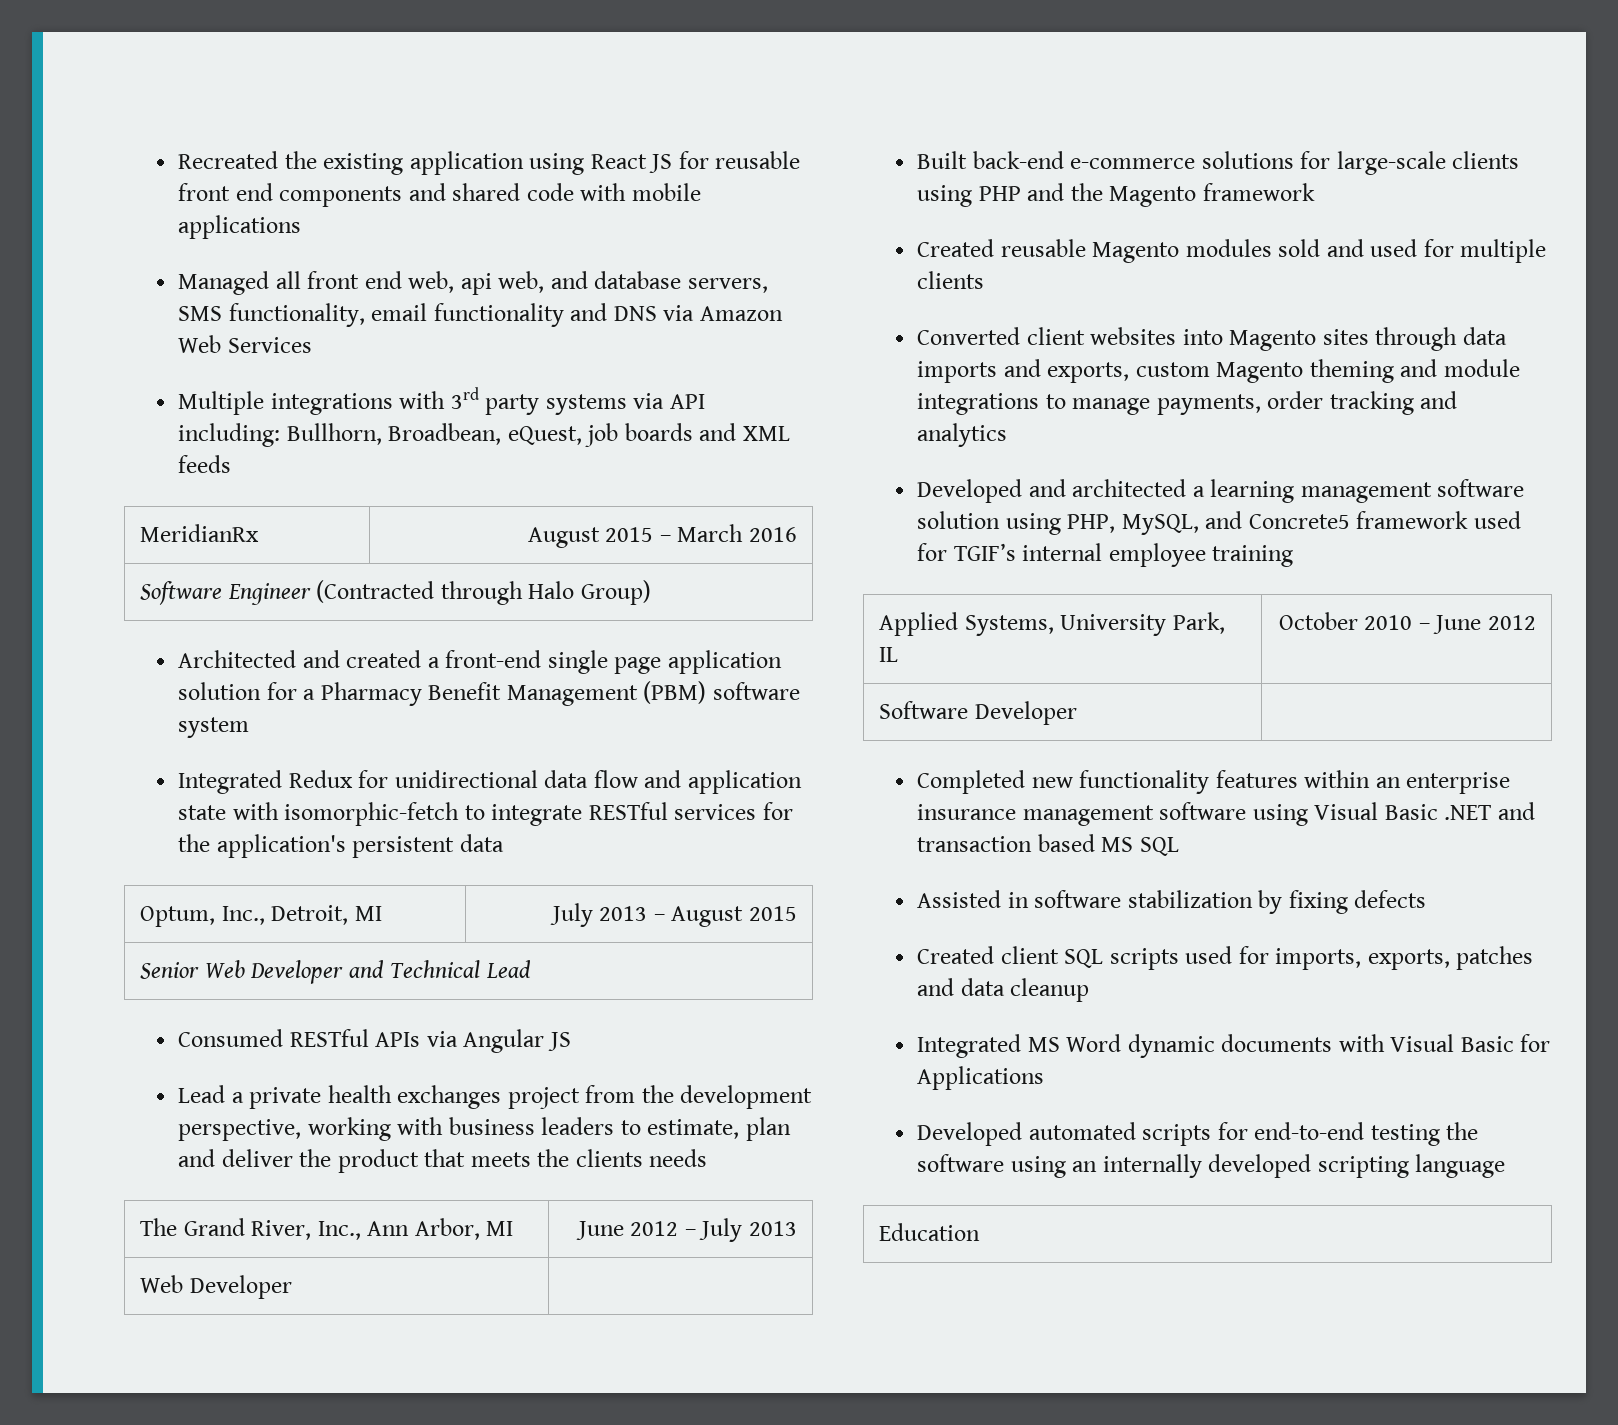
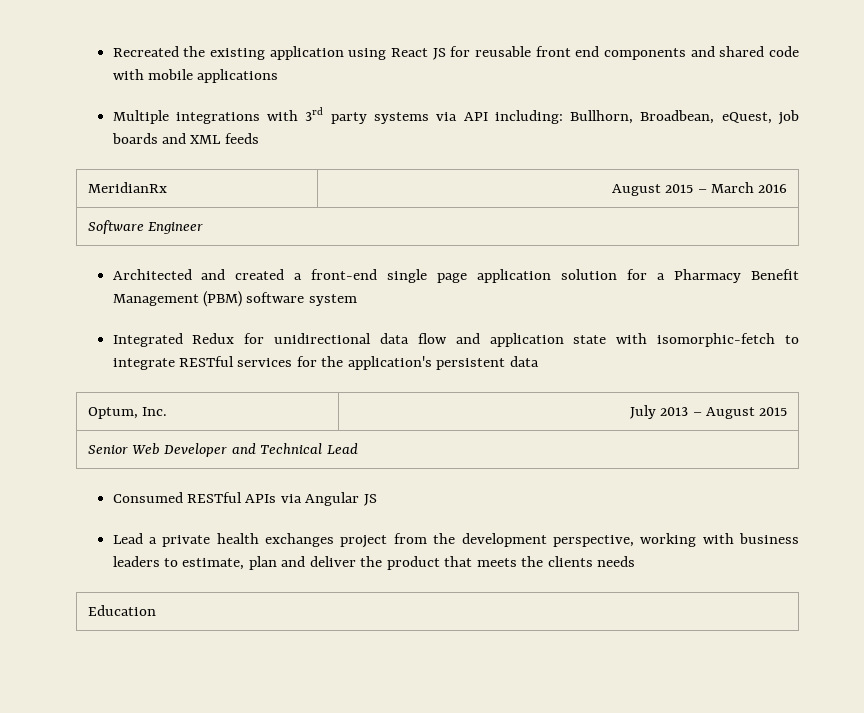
- Managed all front end web, api web, and database servers, SMS functionality, email functionality and DNS via Amazon Web Services
- Software Engineer (Contracted through Halo Group)
+ Software Engineer
- Optum, Inc., Detroit, MI | July 2013 – August 2015
+ Optum, Inc. | July 2013 – August 2015
- The Grand River, Inc., Ann Arbor, MI | June 2012 – July 2013
- Web Developer |
- Built back-end e-commerce solutions for large-scale clients using PHP and the Magento framework
- Created reusable Magento modules sold and used for multiple clients
- Converted client websites into Magento sites through data imports and exports, custom Magento theming and module integrations to manage payments, order tracking and analytics
- Developed and architected a learning management software solution using PHP, MySQL, and Concrete5 framework used for TGIF’s internal employee training
- Applied Systems, University Park, IL | October 2010 – June 2012
- Software Developer |
- Completed new functionality features within an enterprise insurance management software using Visual Basic .NET and transaction based MS SQL
- Assisted in software stabilization by fixing defects
- Created client SQL scripts used for imports, exports, patches and data cleanup
- Integrated MS Word dynamic documents with Visual Basic for Applications
- Developed automated scripts for end-to-end testing the software using an internally developed scripting language

